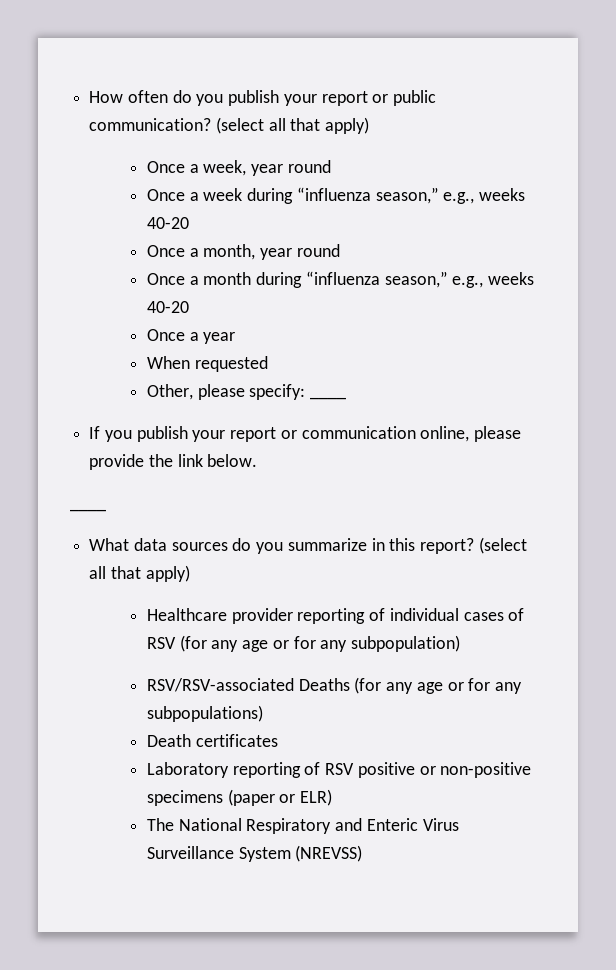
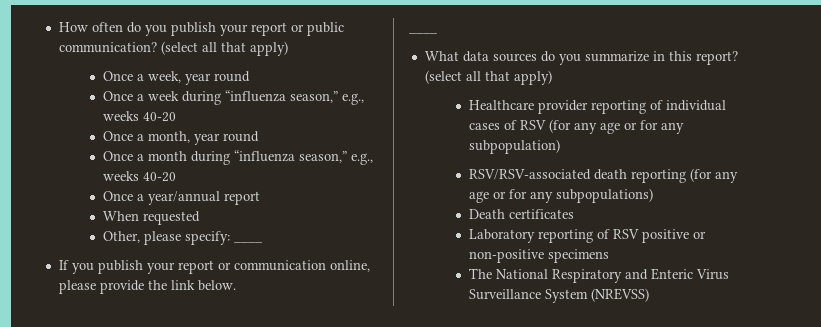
- Once a year
+ Once a year/annual report
- RSV/RSV-associated Deaths (for any age or for any subpopulations)
+ RSV/RSV-associated death reporting (for any age or for any subpopulations)
- Laboratory reporting of RSV positive or non-positive specimens (paper or ELR)
+ Laboratory reporting of RSV positive or non-positive specimens

